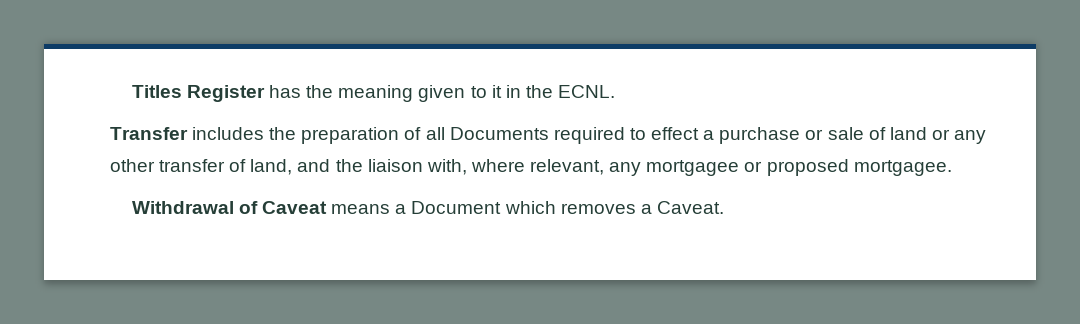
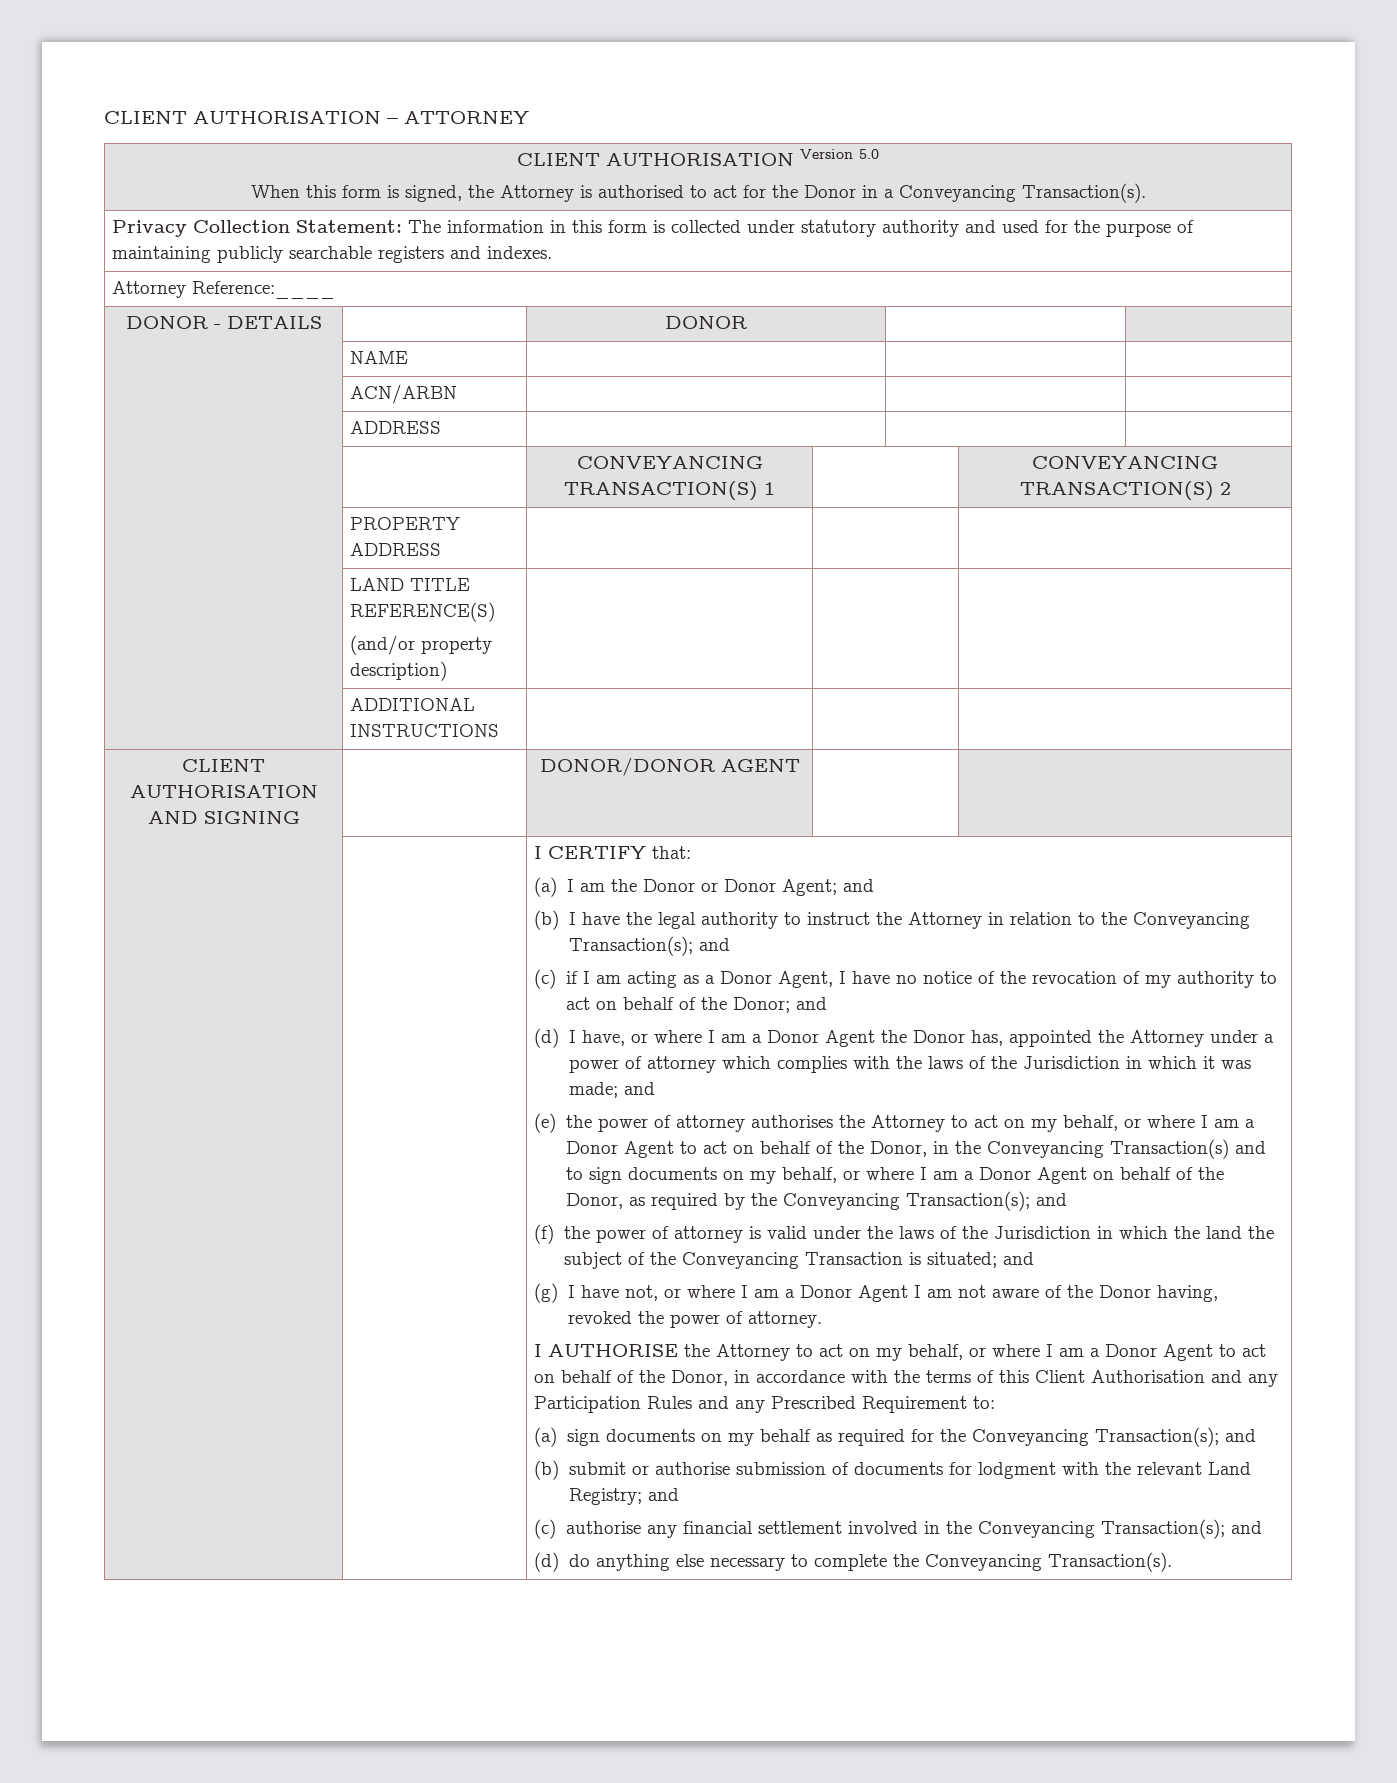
- Titles Register has the meaning given to it in the ECNL.
- Transfer includes the preparation of all Documents required to effect a purchase or sale of land or any other transfer of land, and the liaison with, where relevant, any mortgagee or proposed mortgagee.
- Withdrawal of Caveat means a Document which removes a Caveat.
+ CLIENT AUTHORISATION – ATTORNEY
+ CLIENT AUTHORISATION Version 5.0
+ When this form is signed, the Attorney is authorised to act for the Donor in a Conveyancing Transaction(s).
+ Privacy Collection Statement: The information in this form is collected under statutory authority and used for the purpose of maintaining publicly searchable registers and indexes.
+ Attorney Reference:____
+ DONOR - DETAILS | | DONOR | |
+ | NAME | | |
+ | ACN/ARBN | | |
+ | ADDRESS | | |
+ | | CONVEYANCING TRANSACTION(S) 1 | | CONVEYANCING TRANSACTION(S) 2
+ | PROPERTY ADDRESS | | |
+ | LAND TITLE REFERENCE(S)
+ (and/or property description) | | |
+ | ADDITIONAL INSTRUCTIONS | | |
+ CLIENT AUTHORISATION AND SIGNING | | DONOR/DONOR AGENT | |
+ | | I CERTIFY that:
+ (a) I am the Donor or Donor Agent; and
+ (b) I have the legal authority to instruct the Attorney in relation to the Conveyancing Transaction(s); and
+ (c) if I am acting as a Donor Agent, I have no notice of the revocation of my authority to act on behalf of the Donor; and
+ (d) I have, or where I am a Donor Agent the Donor has, appointed the Attorney under a power of attorney which complies with the laws of the Jurisdiction in which it was made; and
+ (e) the power of attorney authorises the Attorney to act on my behalf, or where I am a Donor Agent to act on behalf of the Donor, in the Conveyancing Transaction(s) and to sign documents on my behalf, or where I am a Donor Agent on behalf of the Donor, as required by the Conveyancing Transaction(s); and
+ (f) the power of attorney is valid under the laws of the Jurisdiction in which the land the subject of the Conveyancing Transaction is situated; and
+ (g) I have not, or where I am a Donor Agent I am not aware of the Donor having, revoked the power of attorney.
+ I AUTHORISE the Attorney to act on my behalf, or where I am a Donor Agent to act on behalf of the Donor, in accordance with the terms of this Client Authorisation and any Participation Rules and any Prescribed Requirement to:
+ (a) sign documents on my behalf as required for the Conveyancing Transaction(s); and
+ (b) submit or authorise submission of documents for lodgment with the relevant Land Registry; and
+ (c) authorise any financial settlement involved in the Conveyancing Transaction(s); and
+ (d) do anything else necessary to complete the Conveyancing Transaction(s).

